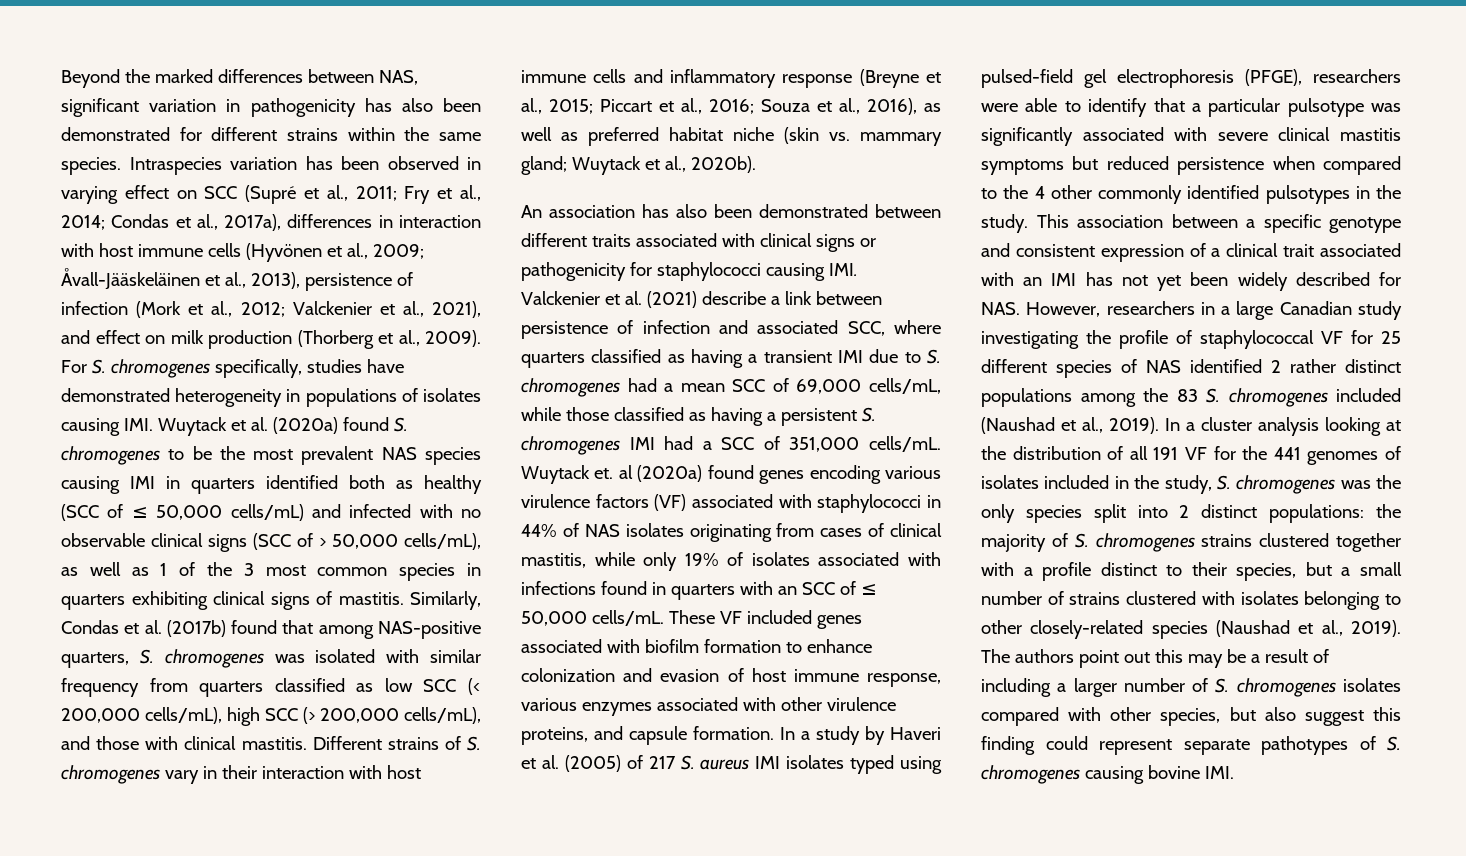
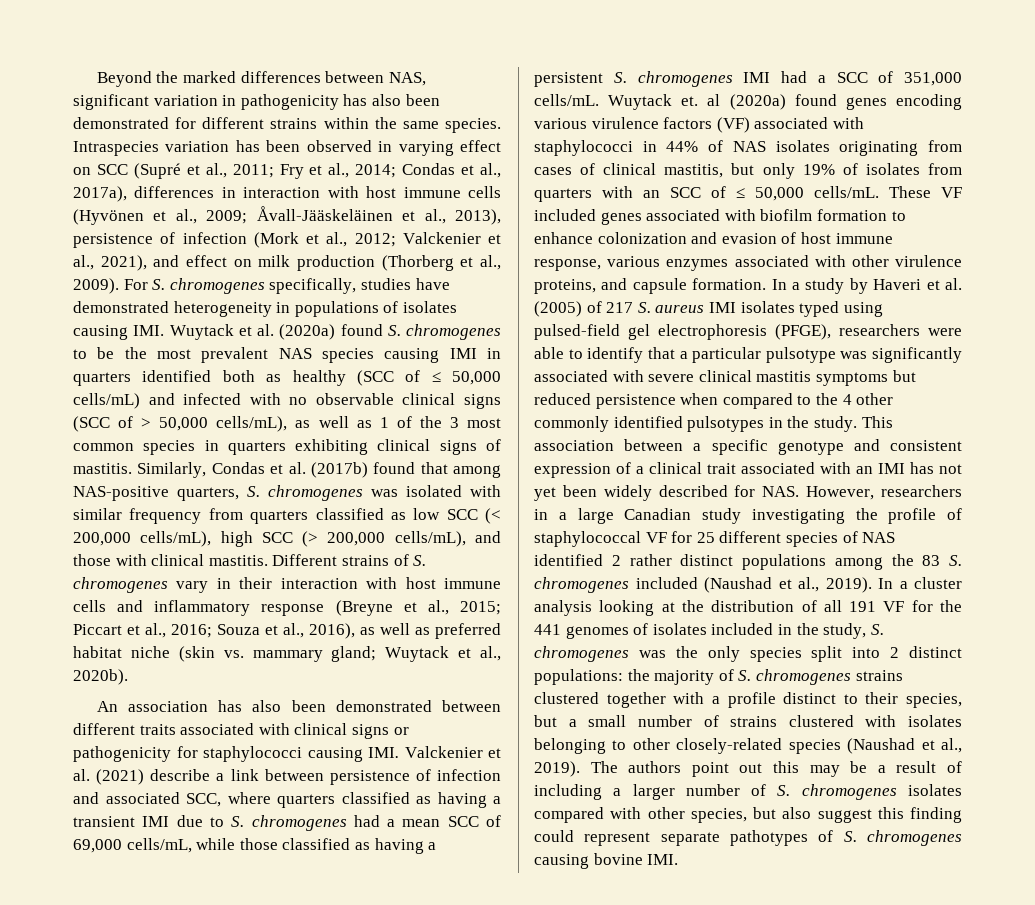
- Wuytack et. al (2020a) found genes encoding various virulence factors (VF) associated with staphylococci in 44% of NAS isolates originating from cases of clinical mastitis, while only 19% of isolates associated with infections found in quarters with an SCC of ≤ 50,000 cells/mL.
+ Wuytack et. al (2020a) found genes encoding various virulence factors (VF) associated with staphylococci in 44% of NAS isolates originating from cases of clinical mastitis, but only 19% of isolates from quarters with an SCC of ≤ 50,000 cells/mL.

